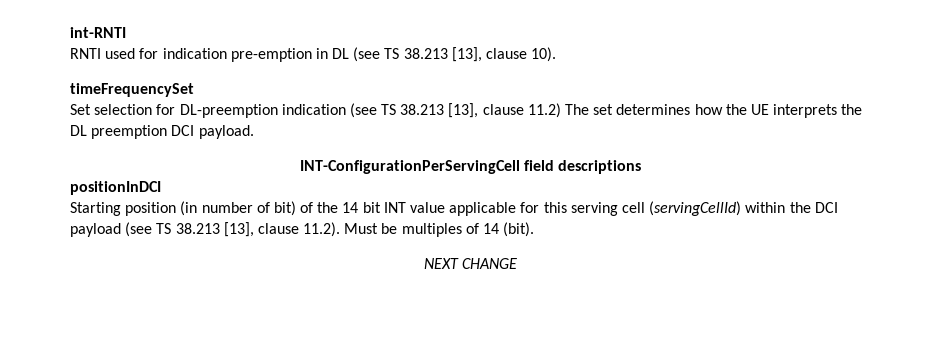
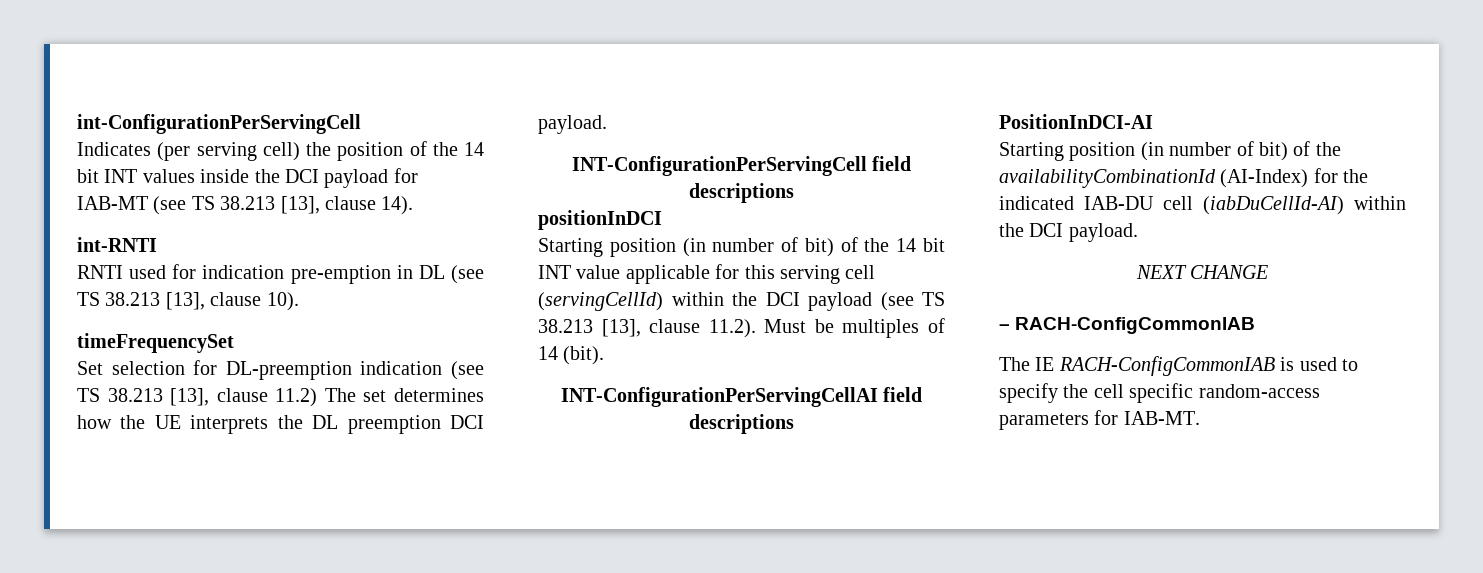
+ int-ConfigurationPerServingCell
+ Indicates (per serving cell) the position of the 14 bit INT values inside the DCI payload for IAB-MT (see TS 38.213 [13], clause 14).
+ INT-ConfigurationPerServingCellAI field descriptions
+ PositionInDCI-AI
+ Starting position (in number of bit) of the availabilityCombinationId (AI-Index) for the indicated IAB-DU cell (iabDuCellId-AI) within the DCI payload.
  NEXT CHANGE
+ – RACH-ConfigCommonIAB
+ The IE RACH-ConfigCommonIAB is used to specify the cell specific random-access parameters for IAB-MT.

